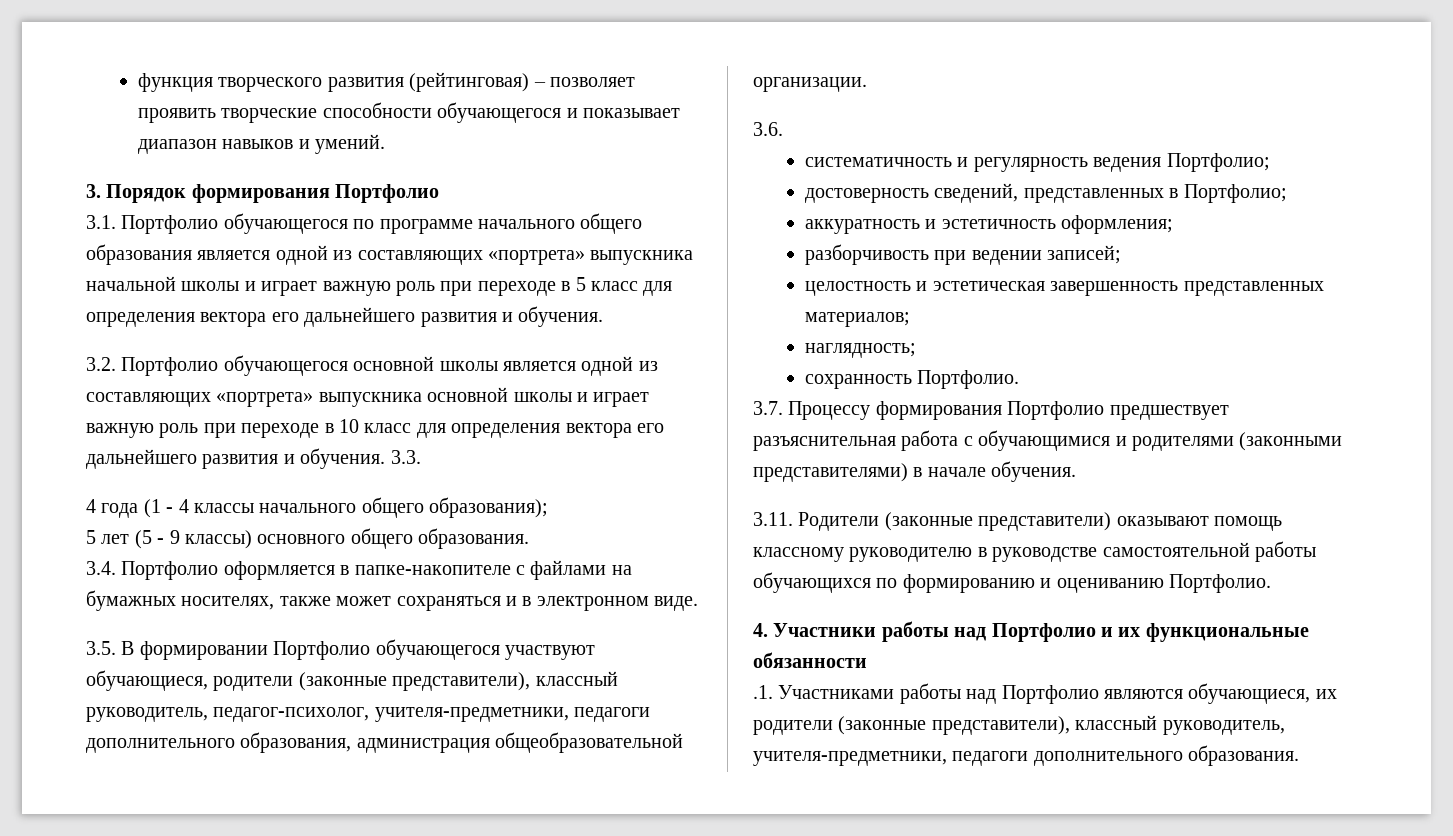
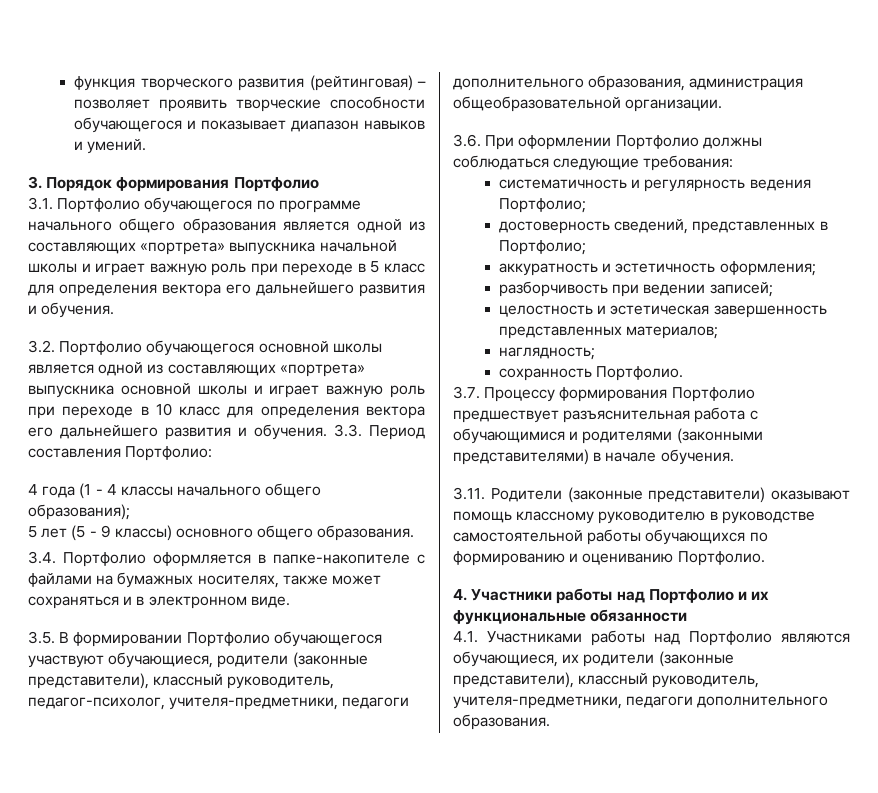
- 3.3.
+ 3.3. Период составления Портфолио:
- 3.6.
+ 3.6. При оформлении Портфолио должны соблюдаться следующие требования:
- .1. Участниками работы над Портфолио являются обучающиеся, их родители (законные представители), классный руководитель, учителя-предметники, педагоги дополнительного образования.
+ 4.1. Участниками работы над Портфолио являются обучающиеся, их родители (законные представители), классный руководитель, учителя-предметники, педагоги дополнительного образования.

